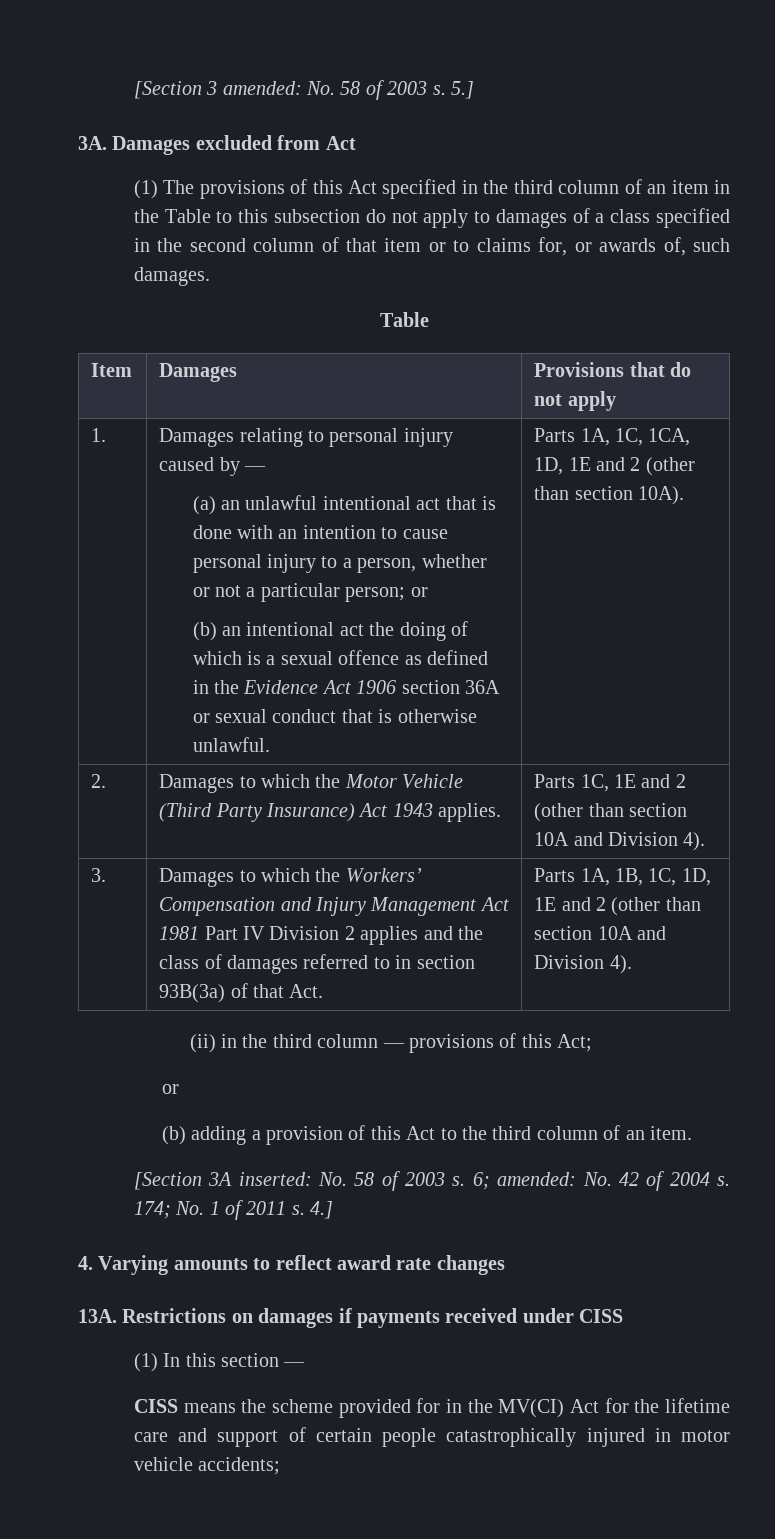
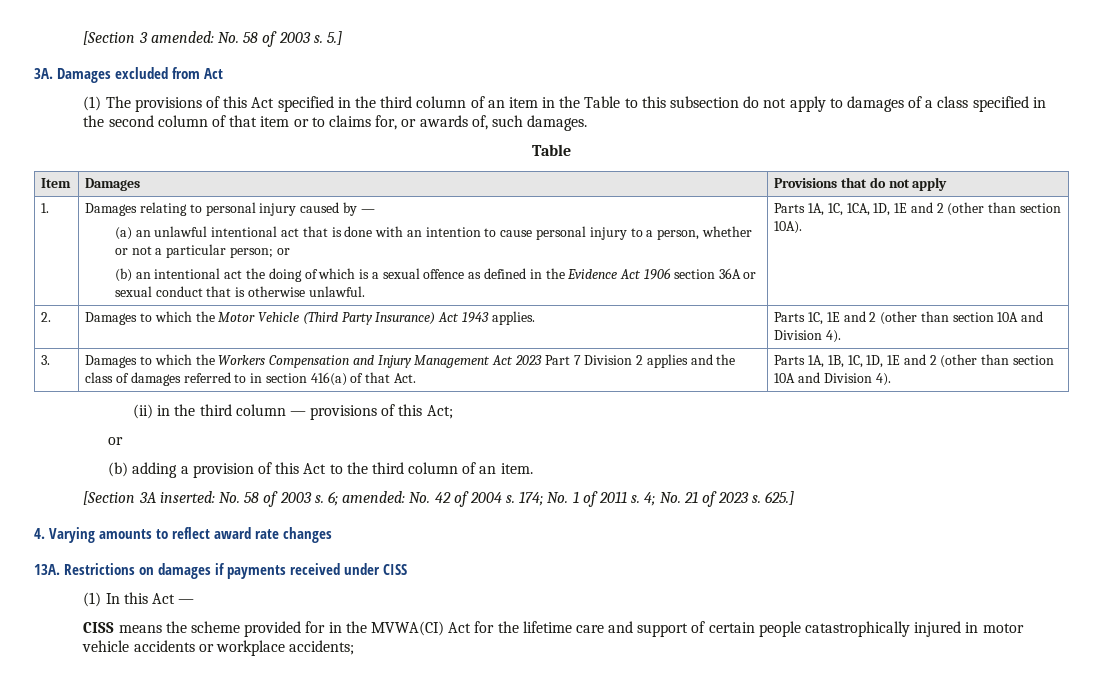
- Damages to which the Workers’ Compensation and Injury Management Act 1981 Part IV Division 2 applies and the class of damages referred to in section 93B(3a) of that Act.
+ Damages to which the Workers Compensation and Injury Management Act 2023 Part 7 Division 2 applies and the class of damages referred to in section 416(a) of that Act.
- 4.]
+ 4; No. 21 of 2023 s. 625.]
- (1) In this section —
+ (1) In this Act —
- CISS means the scheme provided for in the MV(CI) Act for the lifetime care and support of certain people catastrophically injured in motor vehicle accidents;
+ CISS means the scheme provided for in the MVWA(CI) Act for the lifetime care and support of certain people catastrophically injured in motor vehicle accidents or workplace accidents;

